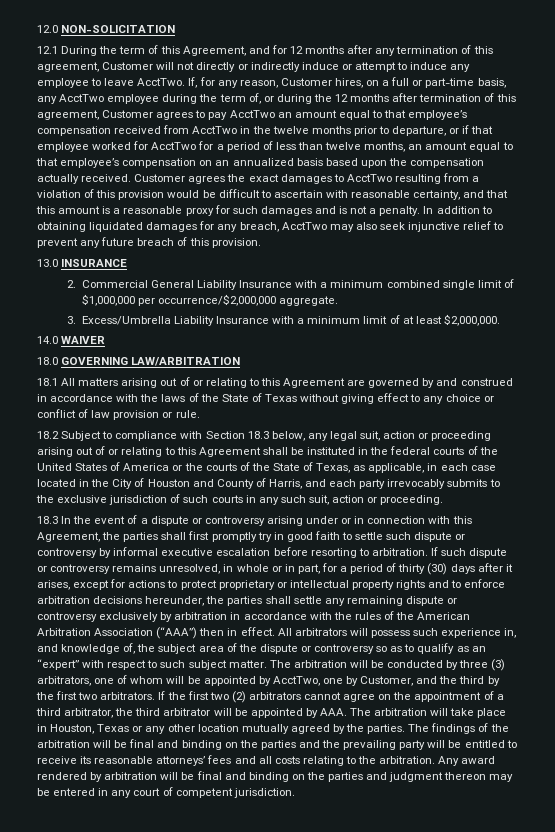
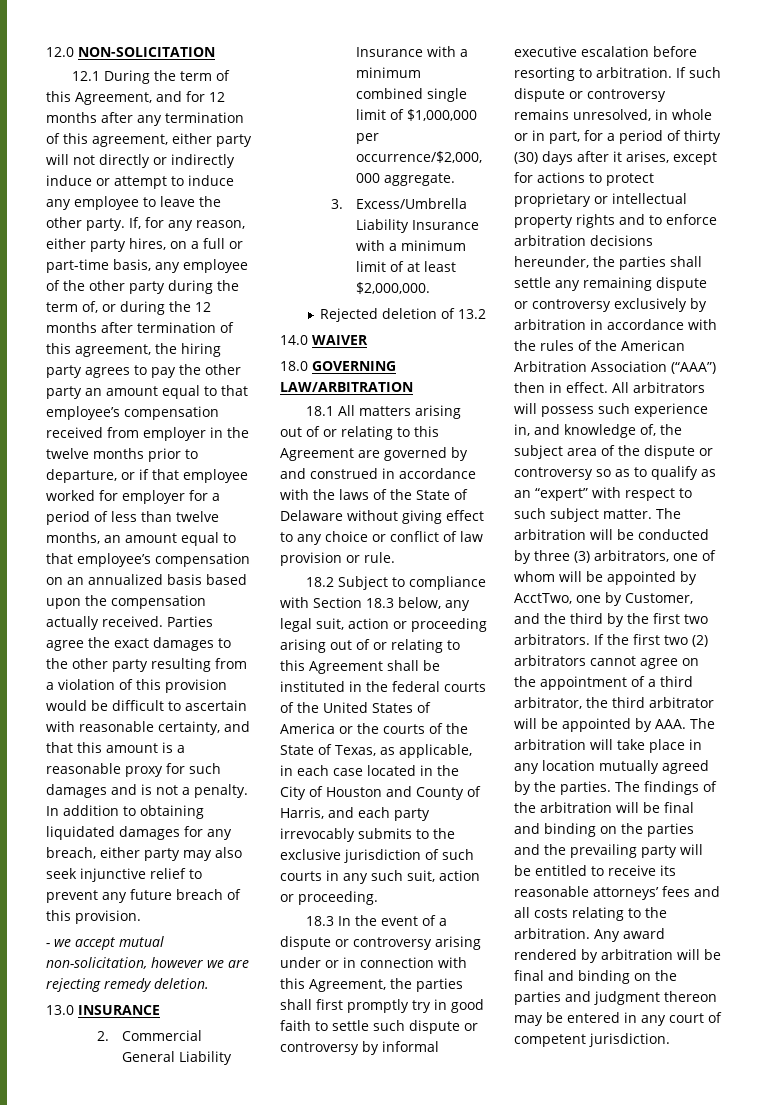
- 12.1 During the term of this Agreement, and for 12 months after any termination of this agreement, Customer will not directly or indirectly induce or attempt to induce any employee to leave AcctTwo.
+ 12.1 During the term of this Agreement, and for 12 months after any termination of this agreement, either party will not directly or indirectly induce or attempt to induce any employee to leave the other party.
- If, for any reason, Customer hires, on a full or part-time basis, any AcctTwo employee during the term of, or during the 12 months after termination of this agreement, Customer agrees to pay AcctTwo an amount equal to that employee’s compensation received from AcctTwo in the twelve months prior to departure, or if that employee worked for AcctTwo for a period of less than twelve months, an amount equal to that employee’s compensation on an annualized basis based upon the compensation actually received.
+ If, for any reason, either party hires, on a full or part-time basis, any employee of the other party during the term of, or during the 12 months after termination of this agreement, the hiring party agrees to pay the other party an amount equal to that employee’s compensation received from employer in the twelve months prior to departure, or if that employee worked for employer for a period of less than twelve months, an amount equal to that employee’s compensation on an annualized basis based upon the compensation actually received.
- Customer agrees the exact damages to AcctTwo resulting from a violation of this provision would be difficult to ascertain with reasonable certainty, and that this amount is a reasonable proxy for such damages and is not a penalty.
+ Parties agree the exact damages to the other party resulting from a violation of this provision would be difficult to ascertain with reasonable certainty, and that this amount is a reasonable proxy for such damages and is not a penalty.
- In addition to obtaining liquidated damages for any breach, AcctTwo may also seek injunctive relief to prevent any future breach of this provision.
+ In addition to obtaining liquidated damages for any breach, either party may also seek injunctive relief to prevent any future breach of this provision.
+ - we accept mutual non-solicitation, however we are rejecting remedy deletion.
+ Rejected deletion of 13.2
- 18.1 All matters arising out of or relating to this Agreement are governed by and construed in accordance with the laws of the State of Texas without giving effect to any choice or conflict of law provision or rule.
+ 18.1 All matters arising out of or relating to this Agreement are governed by and construed in accordance with the laws of the State of Delaware without giving effect to any choice or conflict of law provision or rule.
- If the first two (2) arbitrators cannot agree on the appointment of a third arbitrator, the third arbitrator will be appointed by AAA. The arbitration will take place in Houston, Texas or any other location mutually agreed by the parties.
+ If the first two (2) arbitrators cannot agree on the appointment of a third arbitrator, the third arbitrator will be appointed by AAA. The arbitration will take place in any location mutually agreed by the parties.

